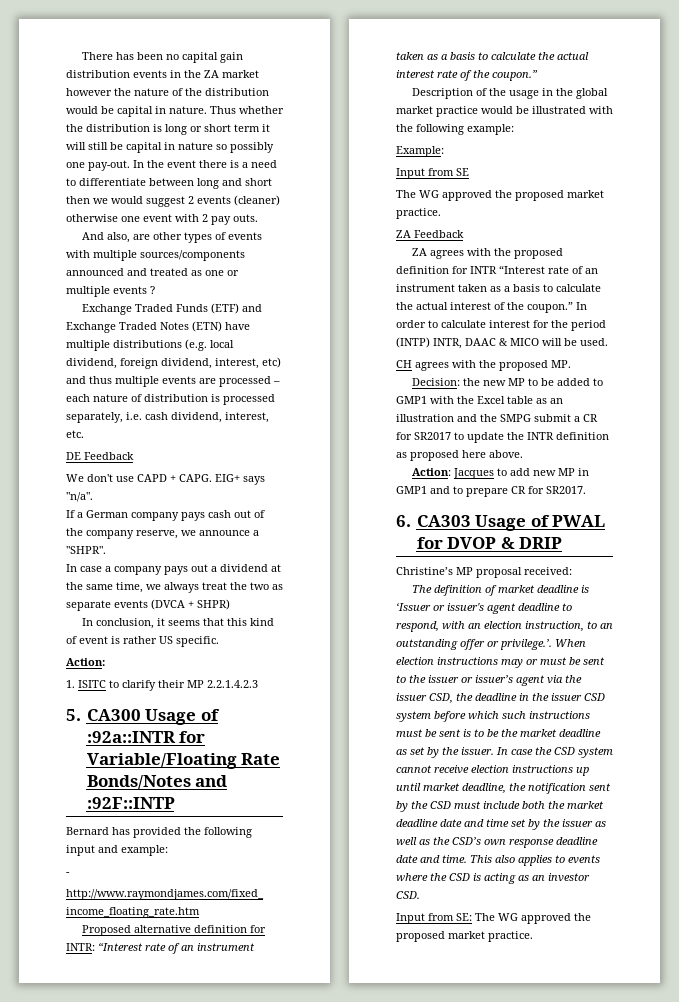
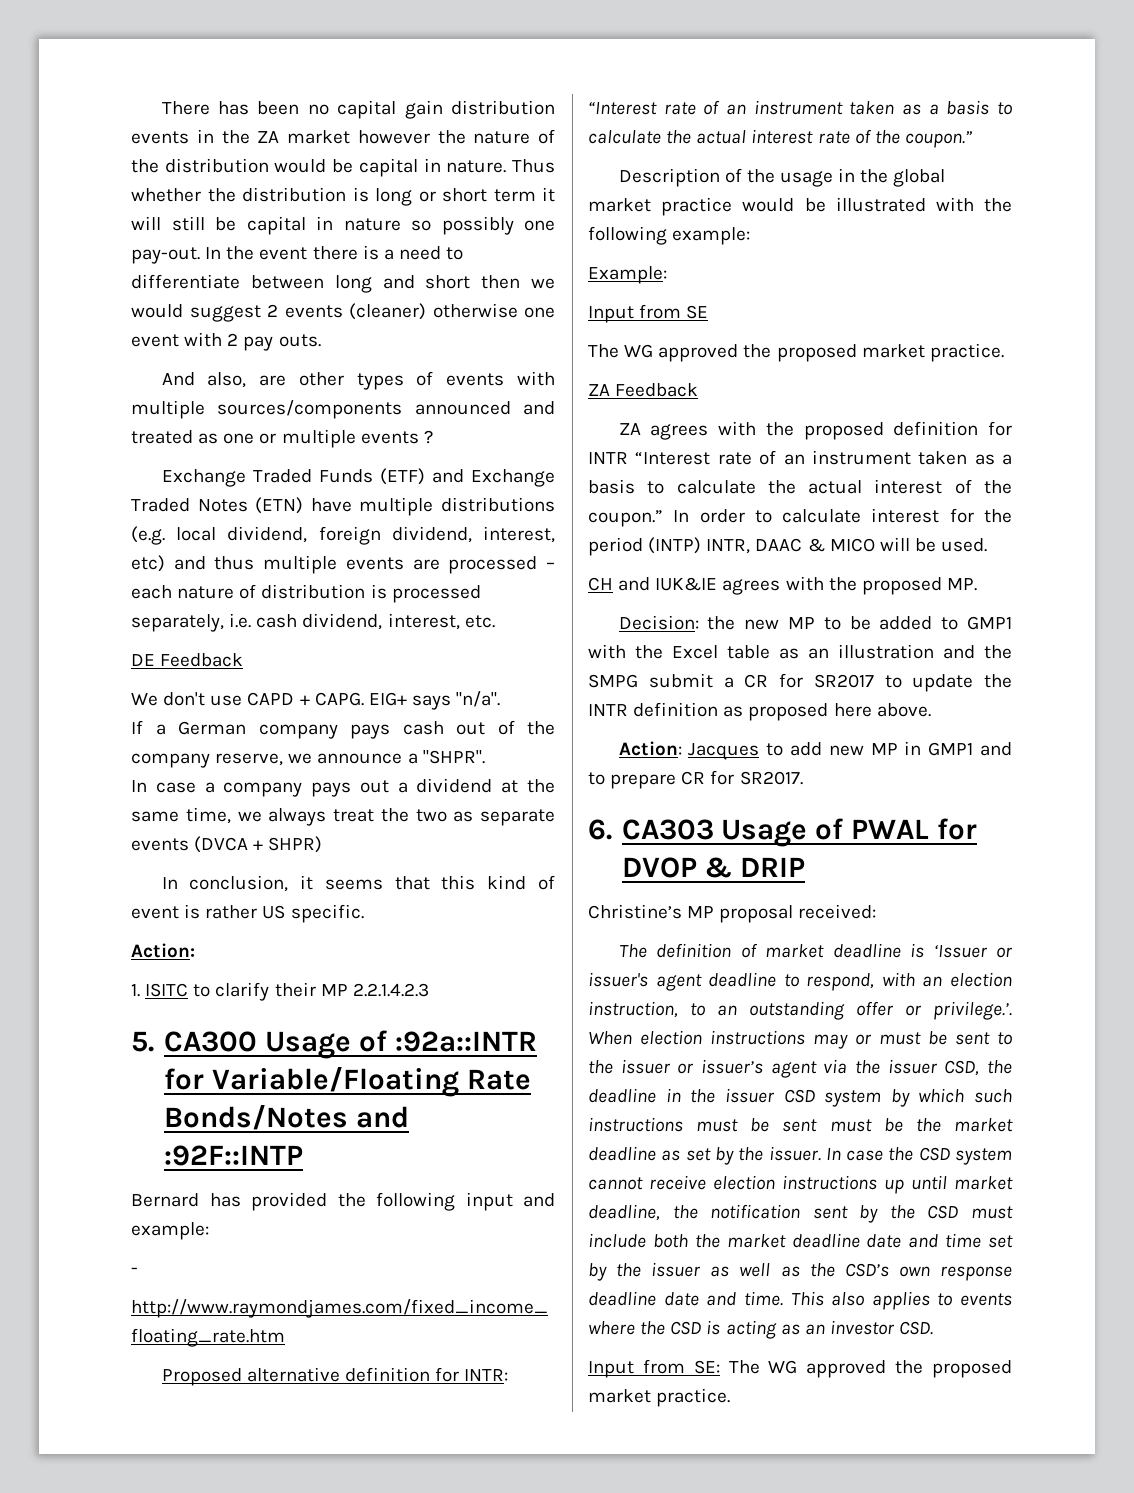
- CH agrees with the proposed MP.
+ CH and IUK&IE agrees with the proposed MP.
- The definition of market deadline is ‘Issuer or issuer's agent deadline to respond, with an election instruction, to an outstanding offer or privilege.’. When election instructions may or must be sent to the issuer or issuer’s agent via the issuer CSD, the deadline in the issuer CSD system before which such instructions must be sent is to be the market deadline as set by the issuer.
+ The definition of market deadline is ‘Issuer or issuer's agent deadline to respond, with an election instruction, to an outstanding offer or privilege.’. When election instructions may or must be sent to the issuer or issuer’s agent via the issuer CSD, the deadline in the issuer CSD system by which such instructions must be sent must be the market deadline as set by the issuer.

